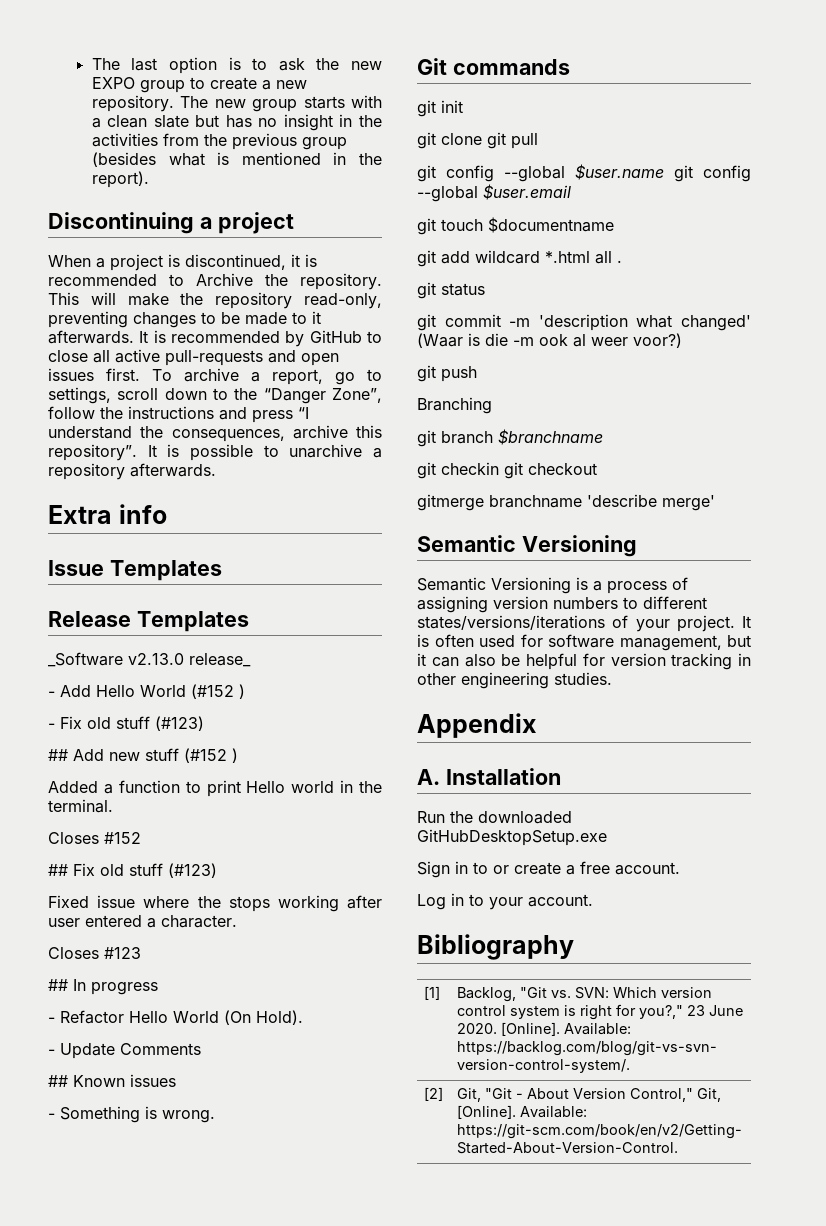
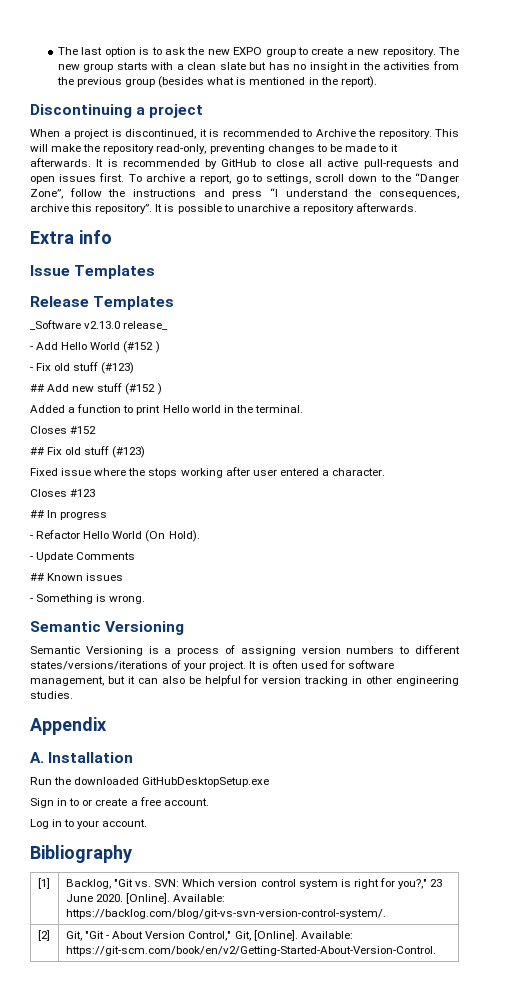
- Git commands
- git init
- git clone git pull
- git config --global $user.name git config --global $user.email
- git touch $documentname
- git add wildcard *.html all .
- git status
- git commit -m 'description what changed' (Waar is die -m ook al weer voor?)
- git push
- Branching
- git branch $branchname
- git checkin git checkout
- gitmerge branchname 'describe merge'

